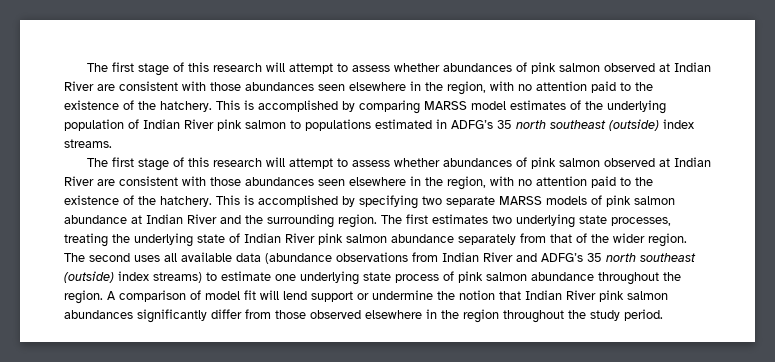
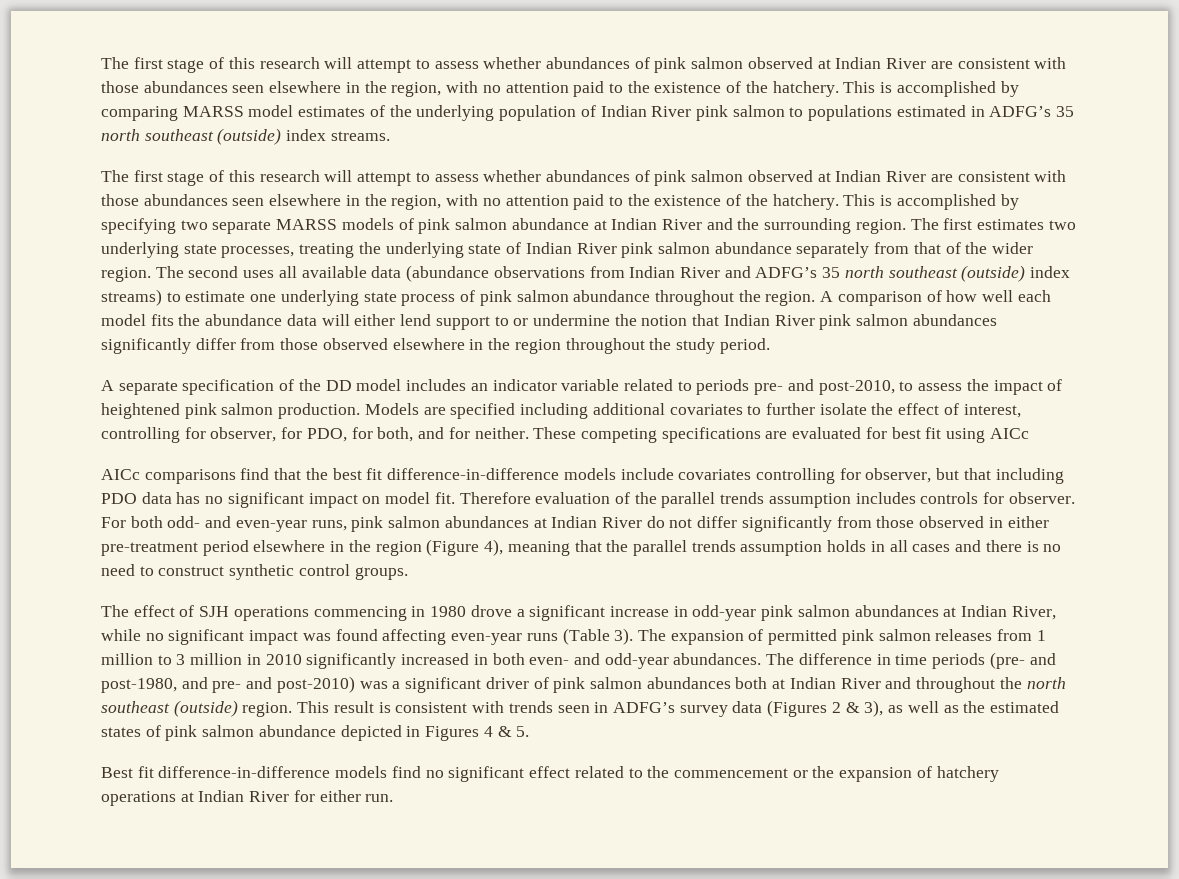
- A comparison of model fit will lend support or undermine the notion that Indian River pink salmon abundances significantly differ from those observed elsewhere in the region throughout the study period.
+ A comparison of how well each model fits the abundance data will either lend support to or undermine the notion that Indian River pink salmon abundances significantly differ from those observed elsewhere in the region throughout the study period.
+ A separate specification of the DD model includes an indicator variable related to periods pre- and post-2010, to assess the impact of heightened pink salmon production. Models are specified including additional covariates to further isolate the effect of interest, controlling for observer, for PDO, for both, and for neither. These competing specifications are evaluated for best fit using AICc
+ AICc comparisons find that the best fit difference-in-difference models include covariates controlling for observer, but that including PDO data has no significant impact on model fit. Therefore evaluation of the parallel trends assumption includes controls for observer. For both odd- and even-year runs, pink salmon abundances at Indian River do not differ significantly from those observed in either pre-treatment period elsewhere in the region (Figure 4), meaning that the parallel trends assumption holds in all cases and there is no need to construct synthetic control groups.
+ The effect of SJH operations commencing in 1980 drove a significant increase in odd-year pink salmon abundances at Indian River, while no significant impact was found affecting even-year runs (Table 3). The expansion of permitted pink salmon releases from 1 million to 3 million in 2010 significantly increased in both even- and odd-year abundances. The difference in time periods (pre- and post-1980, and pre- and post-2010) was a significant driver of pink salmon abundances both at Indian River and throughout the north southeast (outside) region. This result is consistent with trends seen in ADFG’s survey data (Figures 2 & 3), as well as the estimated states of pink salmon abundance depicted in Figures 4 & 5.
+ Best fit difference-in-difference models find no significant effect related to the commencement or the expansion of hatchery operations at Indian River for either run.

